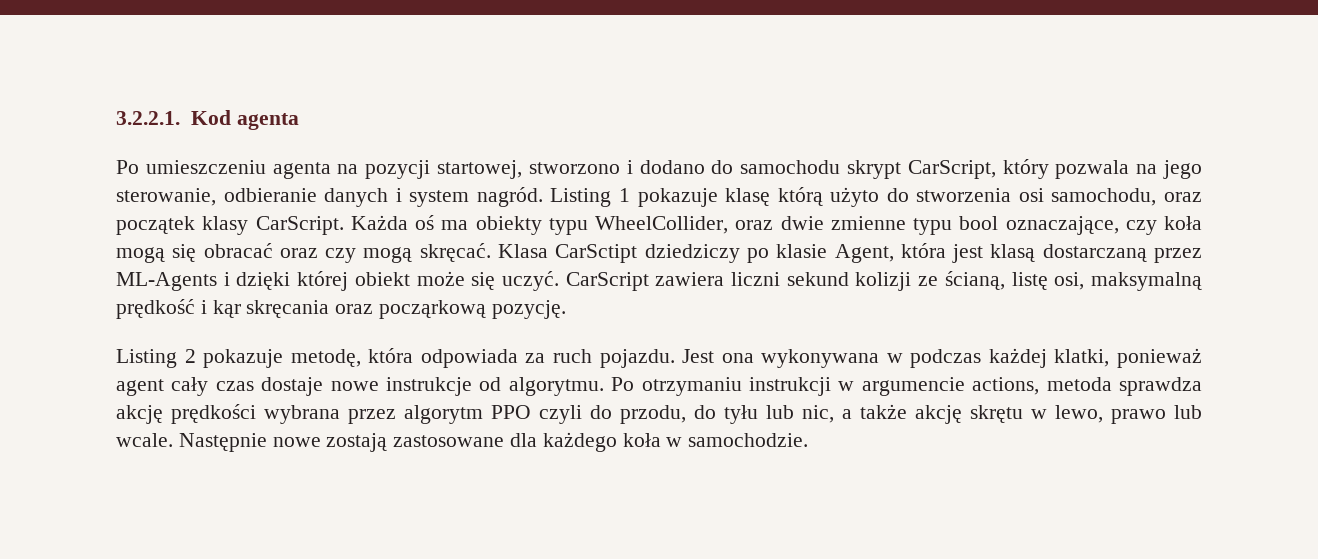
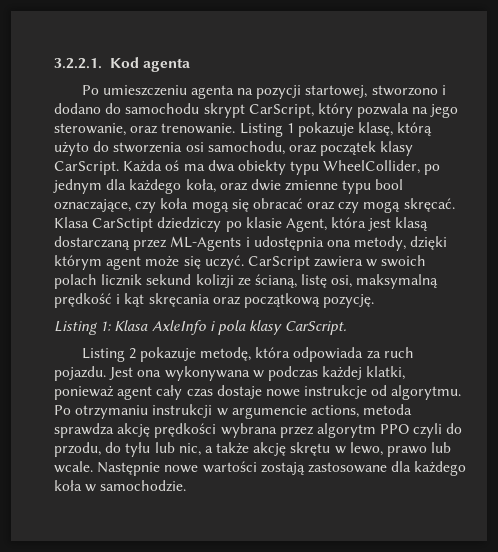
- Po umieszczeniu agenta na pozycji startowej, stworzono i dodano do samochodu skrypt CarScript, który pozwala na jego sterowanie, odbieranie danych i system nagród.
+ Po umieszczeniu agenta na pozycji startowej, stworzono i dodano do samochodu skrypt CarScript, który pozwala na jego sterowanie, oraz trenowanie.
- Listing 1 pokazuje klasę którą użyto do stworzenia osi samochodu, oraz początek klasy CarScript.
+ Listing 1 pokazuje klasę, którą użyto do stworzenia osi samochodu, oraz początek klasy CarScript.
- Każda oś ma obiekty typu WheelCollider, oraz dwie zmienne typu bool oznaczające, czy koła mogą się obracać oraz czy mogą skręcać.
+ Każda oś ma dwa obiekty typu WheelCollider, po jednym dla każdego koła, oraz dwie zmienne typu bool oznaczające, czy koła mogą się obracać oraz czy mogą skręcać.
- Klasa CarSctipt dziedziczy po klasie Agent, która jest klasą dostarczaną przez ML-Agents i dzięki której obiekt może się uczyć.
+ Klasa CarSctipt dziedziczy po klasie Agent, która jest klasą dostarczaną przez ML-Agents i udostępnia ona metody, dzięki którym agent może się uczyć.
- CarScript zawiera liczni sekund kolizji ze ścianą, listę osi, maksymalną prędkość i kąr skręcania oraz począrkową pozycję.
+ CarScript zawiera w swoich polach licznik sekund kolizji ze ścianą, listę osi, maksymalną prędkość i kąt skręcania oraz początkową pozycję.
+ Listing 1: Klasa AxleInfo i pola klasy CarScript.
- Następnie nowe zostają zastosowane dla każdego koła w samochodzie.
+ Następnie nowe wartości zostają zastosowane dla każdego koła w samochodzie.

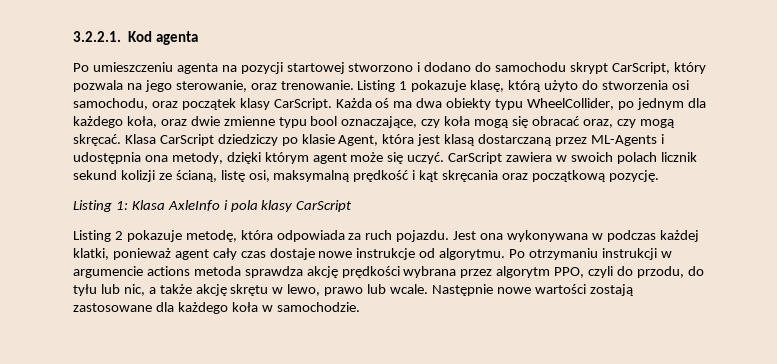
- Po umieszczeniu agenta na pozycji startowej, stworzono i dodano do samochodu skrypt CarScript, który pozwala na jego sterowanie, oraz trenowanie.
+ Po umieszczeniu agenta na pozycji startowej stworzono i dodano do samochodu skrypt CarScript, który pozwala na jego sterowanie, oraz trenowanie.
- Każda oś ma dwa obiekty typu WheelCollider, po jednym dla każdego koła, oraz dwie zmienne typu bool oznaczające, czy koła mogą się obracać oraz czy mogą skręcać.
+ Każda oś ma dwa obiekty typu WheelCollider, po jednym dla każdego koła, oraz dwie zmienne typu bool oznaczające, czy koła mogą się obracać oraz, czy mogą skręcać.
- Klasa CarSctipt dziedziczy po klasie Agent, która jest klasą dostarczaną przez ML-Agents i udostępnia ona metody, dzięki którym agent może się uczyć.
+ Klasa CarScript dziedziczy po klasie Agent, która jest klasą dostarczaną przez ML-Agents i udostępnia ona metody, dzięki którym agent może się uczyć.
- Listing 1: Klasa AxleInfo i pola klasy CarScript.
+ Listing 1: Klasa AxleInfo i pola klasy CarScript
- Po otrzymaniu instrukcji w argumencie actions, metoda sprawdza akcję prędkości wybrana przez algorytm PPO czyli do przodu, do tyłu lub nic, a także akcję skrętu w lewo, prawo lub wcale.
+ Po otrzymaniu instrukcji w argumencie actions metoda sprawdza akcję prędkości wybrana przez algorytm PPO, czyli do przodu, do tyłu lub nic, a także akcję skrętu w lewo, prawo lub wcale.

